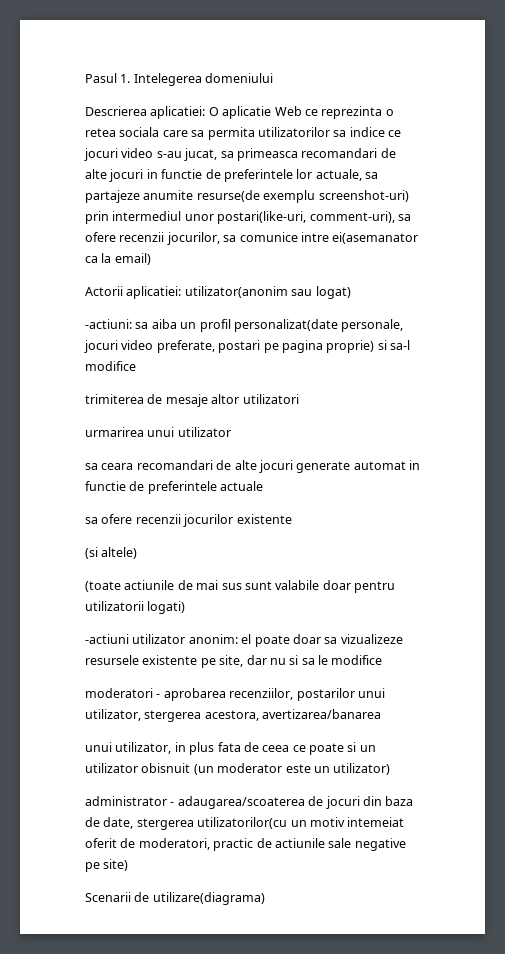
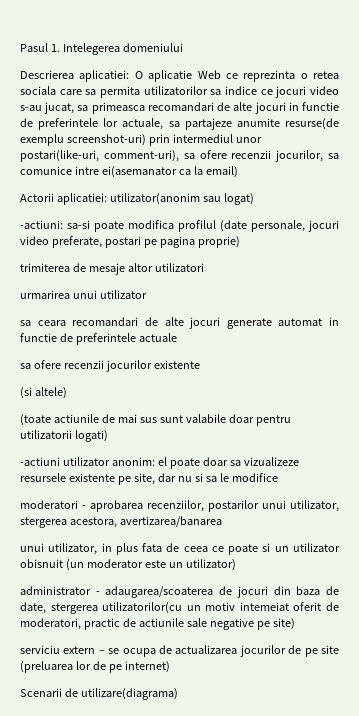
- -actiuni: sa aiba un profil personalizat(date personale, jocuri video preferate, postari pe pagina proprie) si sa-l modifice
+ -actiuni: sa-si poate modifica profilul (date personale, jocuri video preferate, postari pe pagina proprie)
+ serviciu extern – se ocupa de actualizarea jocurilor de pe site (preluarea lor de pe internet)

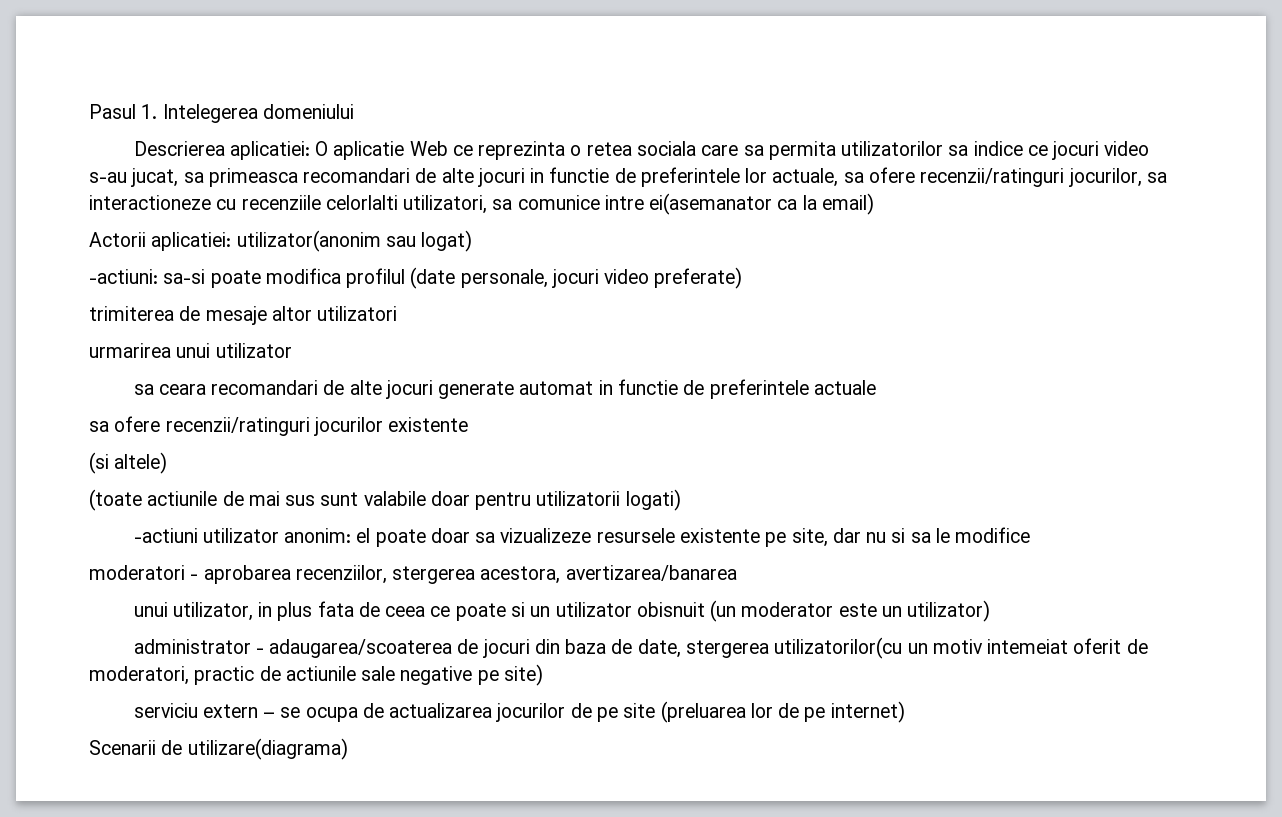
- Descrierea aplicatiei: O aplicatie Web ce reprezinta o retea sociala care sa permita utilizatorilor sa indice ce jocuri video s-au jucat, sa primeasca recomandari de alte jocuri in functie de preferintele lor actuale, sa partajeze anumite resurse(de exemplu screenshot-uri) prin intermediul unor postari(like-uri, comment-uri), sa ofere recenzii jocurilor, sa comunice intre ei(asemanator ca la email)
+ Descrierea aplicatiei: O aplicatie Web ce reprezinta o retea sociala care sa permita utilizatorilor sa indice ce jocuri video s-au jucat, sa primeasca recomandari de alte jocuri in functie de preferintele lor actuale, sa ofere recenzii/ratinguri jocurilor, sa interactioneze cu recenziile celorlalti utilizatori, sa comunice intre ei(asemanator ca la email)
- -actiuni: sa-si poate modifica profilul (date personale, jocuri video preferate, postari pe pagina proprie)
+ -actiuni: sa-si poate modifica profilul (date personale, jocuri video preferate)
- sa ofere recenzii jocurilor existente
+ sa ofere recenzii/ratinguri jocurilor existente
- moderatori - aprobarea recenziilor, postarilor unui utilizator, stergerea acestora, avertizarea/banarea
+ moderatori - aprobarea recenziilor, stergerea acestora, avertizarea/banarea

